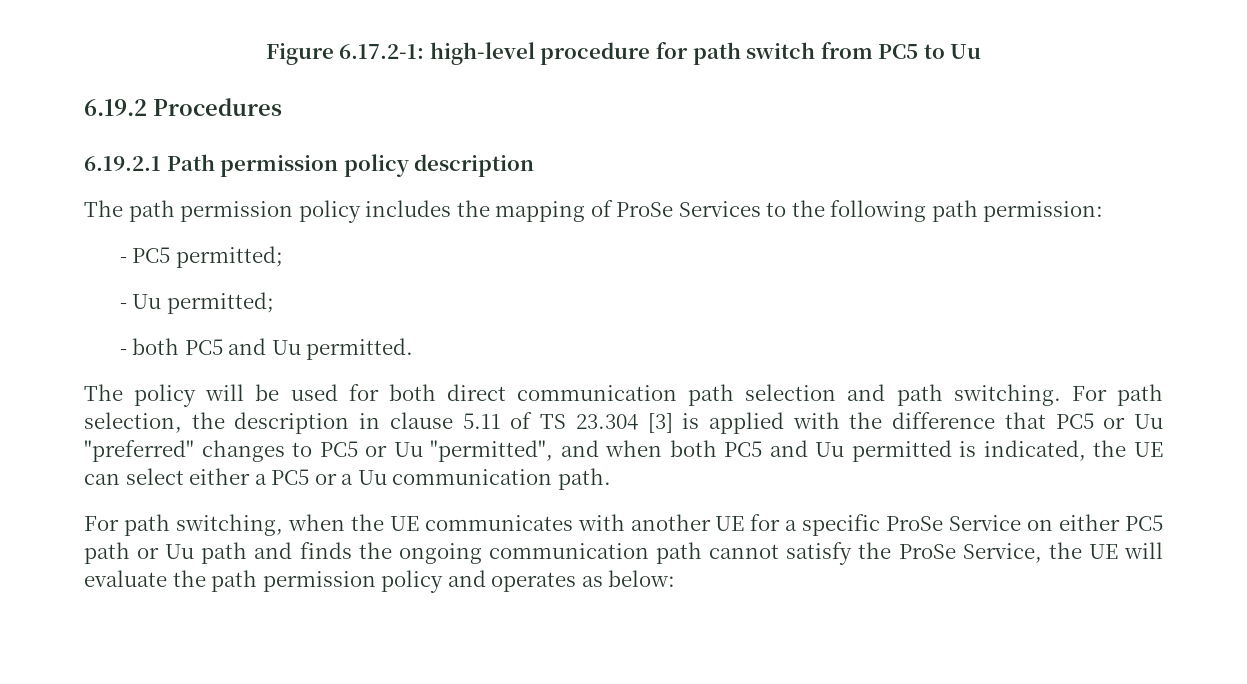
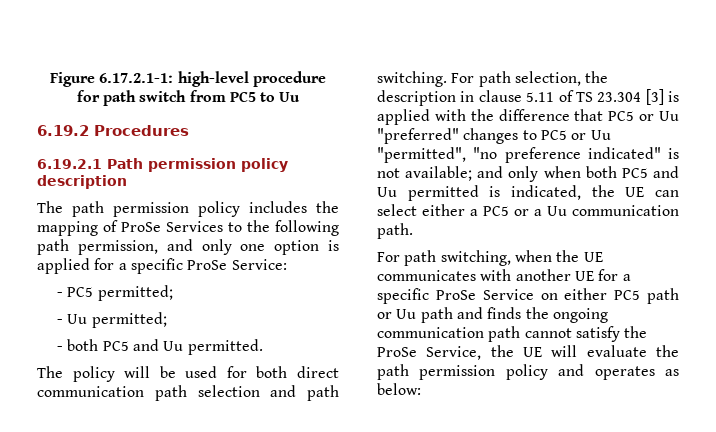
- Figure 6.17.2-1: high-level procedure for path switch from PC5 to Uu
+ Figure 6.17.2.1-1: high-level procedure for path switch from PC5 to Uu
- The path permission policy includes the mapping of ProSe Services to the following path permission:
+ The path permission policy includes the mapping of ProSe Services to the following path permission, and only one option is applied for a specific ProSe Service:
- For path selection, the description in clause 5.11 of TS 23.304 [3] is applied with the difference that PC5 or Uu "preferred" changes to PC5 or Uu "permitted", and when both PC5 and Uu permitted is indicated, the UE can select either a PC5 or a Uu communication path.
+ For path selection, the description in clause 5.11 of TS 23.304 [3] is applied with the difference that PC5 or Uu "preferred" changes to PC5 or Uu "permitted", "no preference indicated" is not available; and only when both PC5 and Uu permitted is indicated, the UE can select either a PC5 or a Uu communication path.

